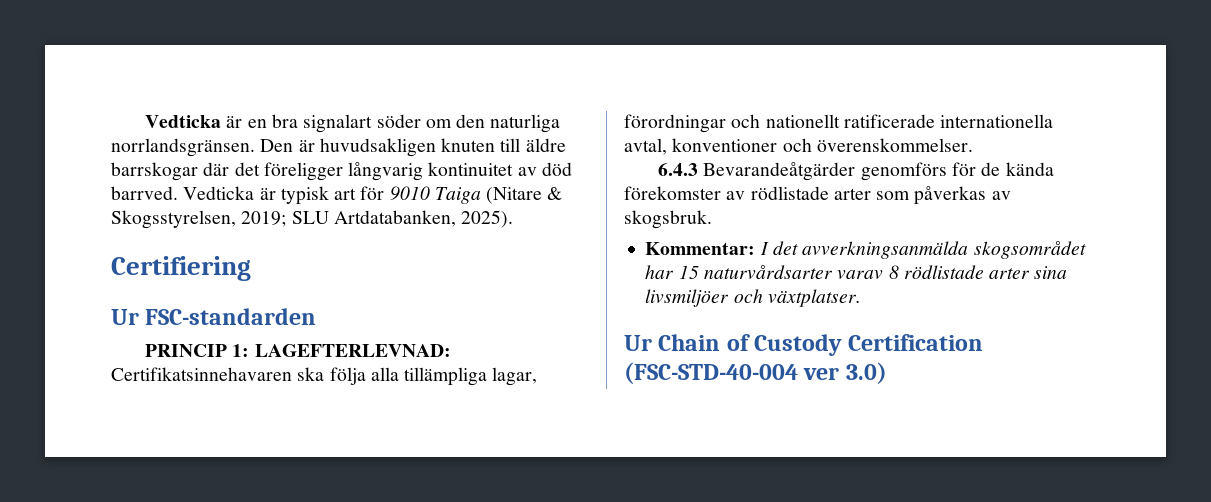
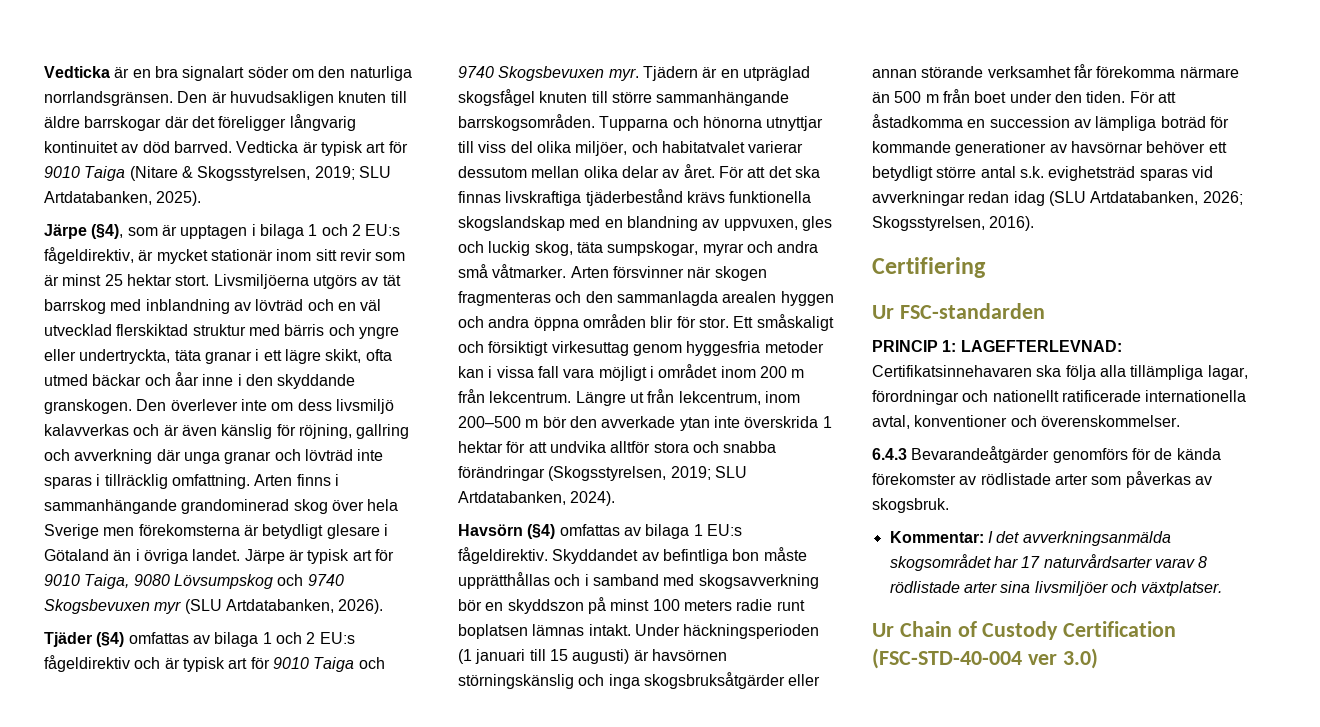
+ Järpe (§4), som är upptagen i bilaga 1 och 2 EU:s fågeldirektiv, är mycket stationär inom sitt revir som är minst 25 hektar stort. Livsmiljöerna utgörs av tät barrskog med inblandning av lövträd och en väl utvecklad flerskiktad struktur med bärris och yngre eller undertryckta, täta granar i ett lägre skikt, ofta utmed bäckar och åar inne i den skyddande granskogen. Den överlever inte om dess livsmiljö kalavverkas och är även känslig för röjning, gallring och avverkning där unga granar och lövträd inte sparas i tillräcklig omfattning. Arten finns i sammanhängande grandominerad skog över hela Sverige men förekomsterna är betydligt glesare i Götaland än i övriga landet. Järpe är typisk art för 9010 Taiga, 9080 Lövsumpskog och 9740 Skogsbevuxen myr (SLU Artdatabanken, 2026).
+ Tjäder (§4) omfattas av bilaga 1 och 2 EU:s fågeldirektiv och är typisk art för 9010 Taiga och 9740 Skogsbevuxen myr. Tjädern är en utpräglad skogsfågel knuten till större sammanhängande barrskogsområden. Tupparna och hönorna utnyttjar till viss del olika miljöer, och habitatvalet varierar dessutom mellan olika delar av året. För att det ska finnas livskraftiga tjäderbestånd krävs funktionella skogslandskap med en blandning av uppvuxen, gles och luckig skog, täta sumpskogar, myrar och andra små våtmarker. Arten försvinner när skogen fragmenteras och den sammanlagda arealen hyggen och andra öppna områden blir för stor. Ett småskaligt och försiktigt virkesuttag genom hyggesfria metoder kan i vissa fall vara möjligt i området inom 200 m från lekcentrum. Längre ut från lekcentrum, inom 200–500 m bör den avverkade ytan inte överskrida 1 hektar för att undvika alltför stora och snabba förändringar (Skogsstyrelsen, 2019; SLU Artdatabanken, 2024).
+ Havsörn (§4) omfattas av bilaga 1 EU:s fågeldirektiv. Skyddandet av befintliga bon måste upprätthållas och i samband med skogsavverkning bör en skyddszon på minst 100 meters radie runt boplatsen lämnas intakt. Under häckningsperioden (1 januari till 15 augusti) är havsörnen störningskänslig och inga skogsbruksåtgärder eller annan störande verksamhet får förekomma närmare än 500 m från boet under den tiden. För att åstadkomma en succession av lämpliga boträd för kommande generationer av havsörnar behöver ett betydligt större antal s.k. evighetsträd sparas vid avverkningar redan idag (SLU Artdatabanken, 2026; Skogsstyrelsen, 2016).
- Kommentar: I det avverkningsanmälda skogsområdet har 15 naturvårdsarter varav 8 rödlistade arter sina livsmiljöer och växtplatser.
+ Kommentar: I det avverkningsanmälda skogsområdet har 17 naturvårdsarter varav 8 rödlistade arter sina livsmiljöer och växtplatser.

